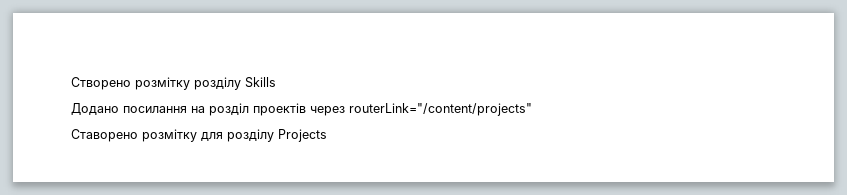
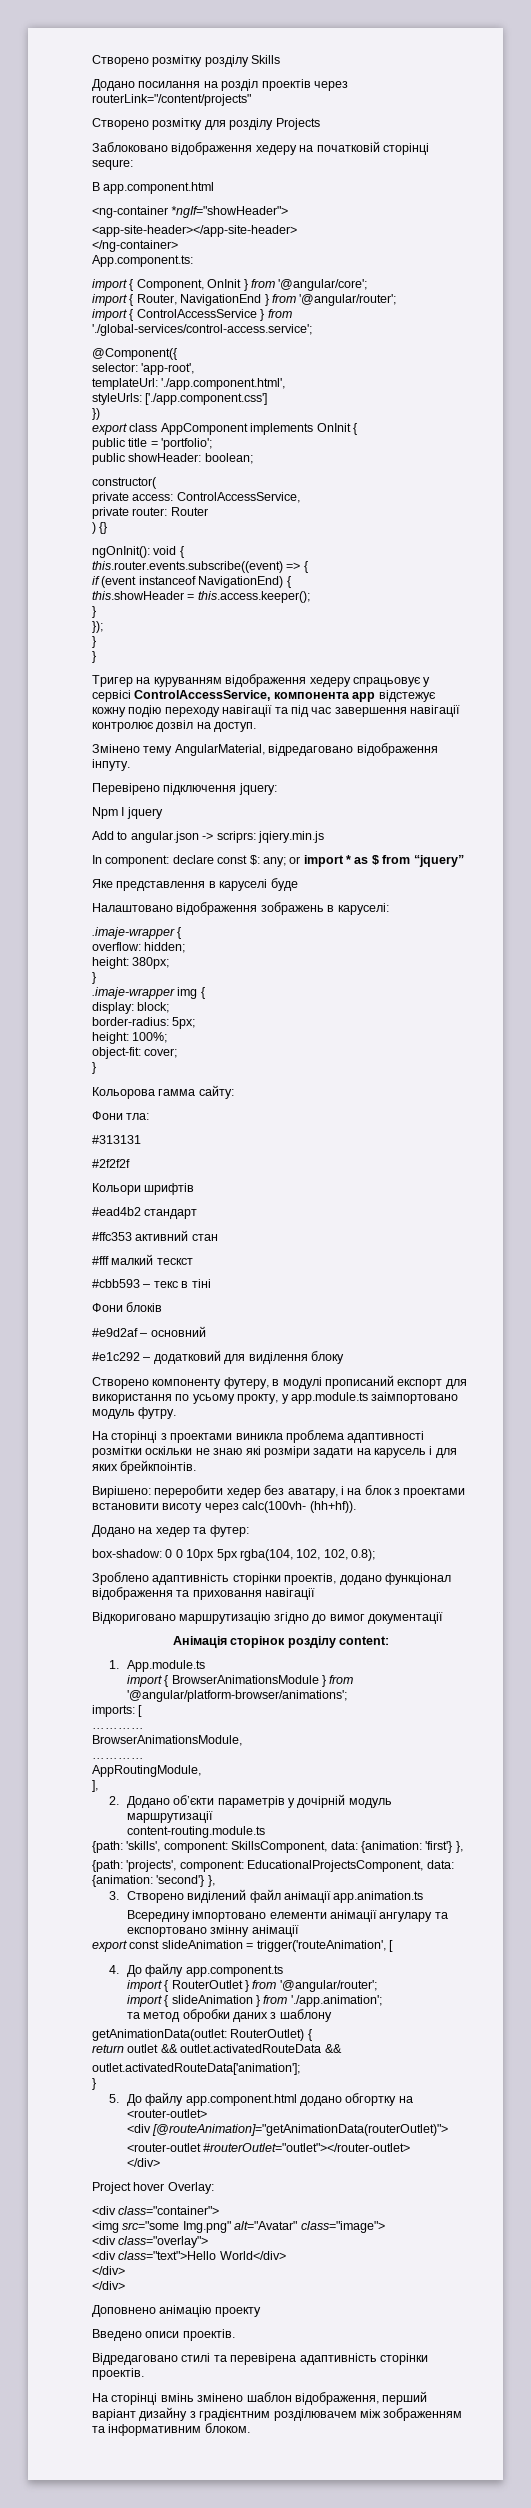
- Ставорено розмітку для розділу Projects
+ Створено розмітку для розділу Projects
+ Заблоковано відображення хедеру на початковій сторінці sequre:
+ В app.component.html
+ <ng-container *ngIf="showHeader">
+ <app-site-header></app-site-header>
+ </ng-container>
+ App.component.ts:
+ import { Component, OnInit } from '@angular/core';
+ import { Router, NavigationEnd } from '@angular/router';
+ import { ControlAccessService } from './global-services/control-access.service';
+ @Component({
+ selector: 'app-root',
+ templateUrl: './app.component.html',
+ styleUrls: ['./app.component.css']
+ })
+ export class AppComponent implements OnInit {
+ public title = 'portfolio';
+ public showHeader: boolean;
+ constructor(
+ private access: ControlAccessService,
+ private router: Router
+ ) {}
+ ngOnInit(): void {
+ this.router.events.subscribe((event) => {
+ if (event instanceof NavigationEnd) {
+ this.showHeader = this.access.keeper();
+ }
+ });
+ }
+ }
+ Тригер на куруванням відображення хедеру спрацьовує у сервісі ControlAccessService, компонента app відстежує кожну подію переходу навігації та під час завершення навігації контролює дозвіл на доступ.
+ Змінено тему AngularMaterial, відредаговано відображення інпуту.
+ Перевірено підключення jquery:
+ Npm I jquery
+ Add to angular.json -> scriprs: jqiery.min.js
+ In component: declare const $: any; or import * as $ from “jquery”
+ Яке представлення в каруселі буде
+ Налаштовано відображення зображень в каруселі:
+ .imaje-wrapper {
+ overflow: hidden;
+ height: 380px;
+ }
+ .imaje-wrapper img {
+ display: block;
+ border-radius: 5px;
+ height: 100%;
+ object-fit: cover;
+ }
+ Кольорова гамма сайту:
+ Фони тла:
+ #313131
+ #2f2f2f
+ Кольори шрифтів
+ #ead4b2 стандарт
+ #ffc353 активний стан
+ #fff малкий тескст
+ #cbb593 – текс в тіні
+ Фони блоків
+ #e9d2af – основний
+ #e1c292 – додатковий для виділення блоку
+ Створено компоненту футеру, в модулі прописаний експорт для використання по усьому прокту, у app.module.ts заімпортовано модуль футру.
+ На сторінці з проектами виникла проблема адаптивності розмітки оскільки не знаю які розміри задати на карусель і для яких брейкпоінтів.
+ Вирішено: переробити хедер без аватару, і на блок з проектами встановити висоту через calc(100vh- (hh+hf)).
+ Додано на хедер та футер:
+ box-shadow: 0 0 10px 5px rgba(104, 102, 102, 0.8);
+ Зроблено адаптивність сторінки проектів, додано функціонал відображення та приховання навігації
+ Відкориговано маршрутизацію згідно до вимог документації
+ Анімація сторінок розділу content:
+ 1. App.module.ts
+ import { BrowserAnimationsModule } from '@angular/platform-browser/animations';
+ imports: [
+ …………
+ BrowserAnimationsModule,
+ …………
+ AppRoutingModule,
+ ],
+ 2. Додано об’єкти параметрів у дочірній модуль маршрутизації
+ content-routing.module.ts
+ {path: 'skills', component: SkillsComponent, data: {animation: 'first'} },
+ {path: 'projects', component: EducationalProjectsComponent, data: {animation: 'second'} },
+ 3. Створено виділений файл анімації app.animation.ts
+ Всередину імпортовано елементи анімації ангулару та експортовано змінну анімації
+ export const slideAnimation = trigger('routeAnimation', [
+ 4. До файлу app.component.ts
+ import { RouterOutlet } from '@angular/router';
+ import { slideAnimation } from './app.animation';
+ та метод обробки даних з шаблону
+ getAnimationData(outlet: RouterOutlet) {
+ return outlet && outlet.activatedRouteData &&
+ outlet.activatedRouteData['animation'];
+ }
+ 5. До файлу app.component.html додано обгортку на <router-outlet>
+ <div [@routeAnimation]="getAnimationData(routerOutlet)">
+ <router-outlet #routerOutlet="outlet"></router-outlet>
+ </div>
+ Project hover Overlay:
+ <div class="container">
+ <img src="some Img.png" alt="Avatar" class="image">
+ <div class="overlay">
+ <div class="text">Hello World</div>
+ </div>
+ </div>
+ Доповнено анімацію проекту
+ Введено описи проектів.
+ Відредаговано стилі та перевірена адаптивність сторінки проектів.
+ На сторінці вмінь змінено шаблон відображення, перший варіант дизайну з градієнтним розділювачем між зображенням та інформативним блоком.

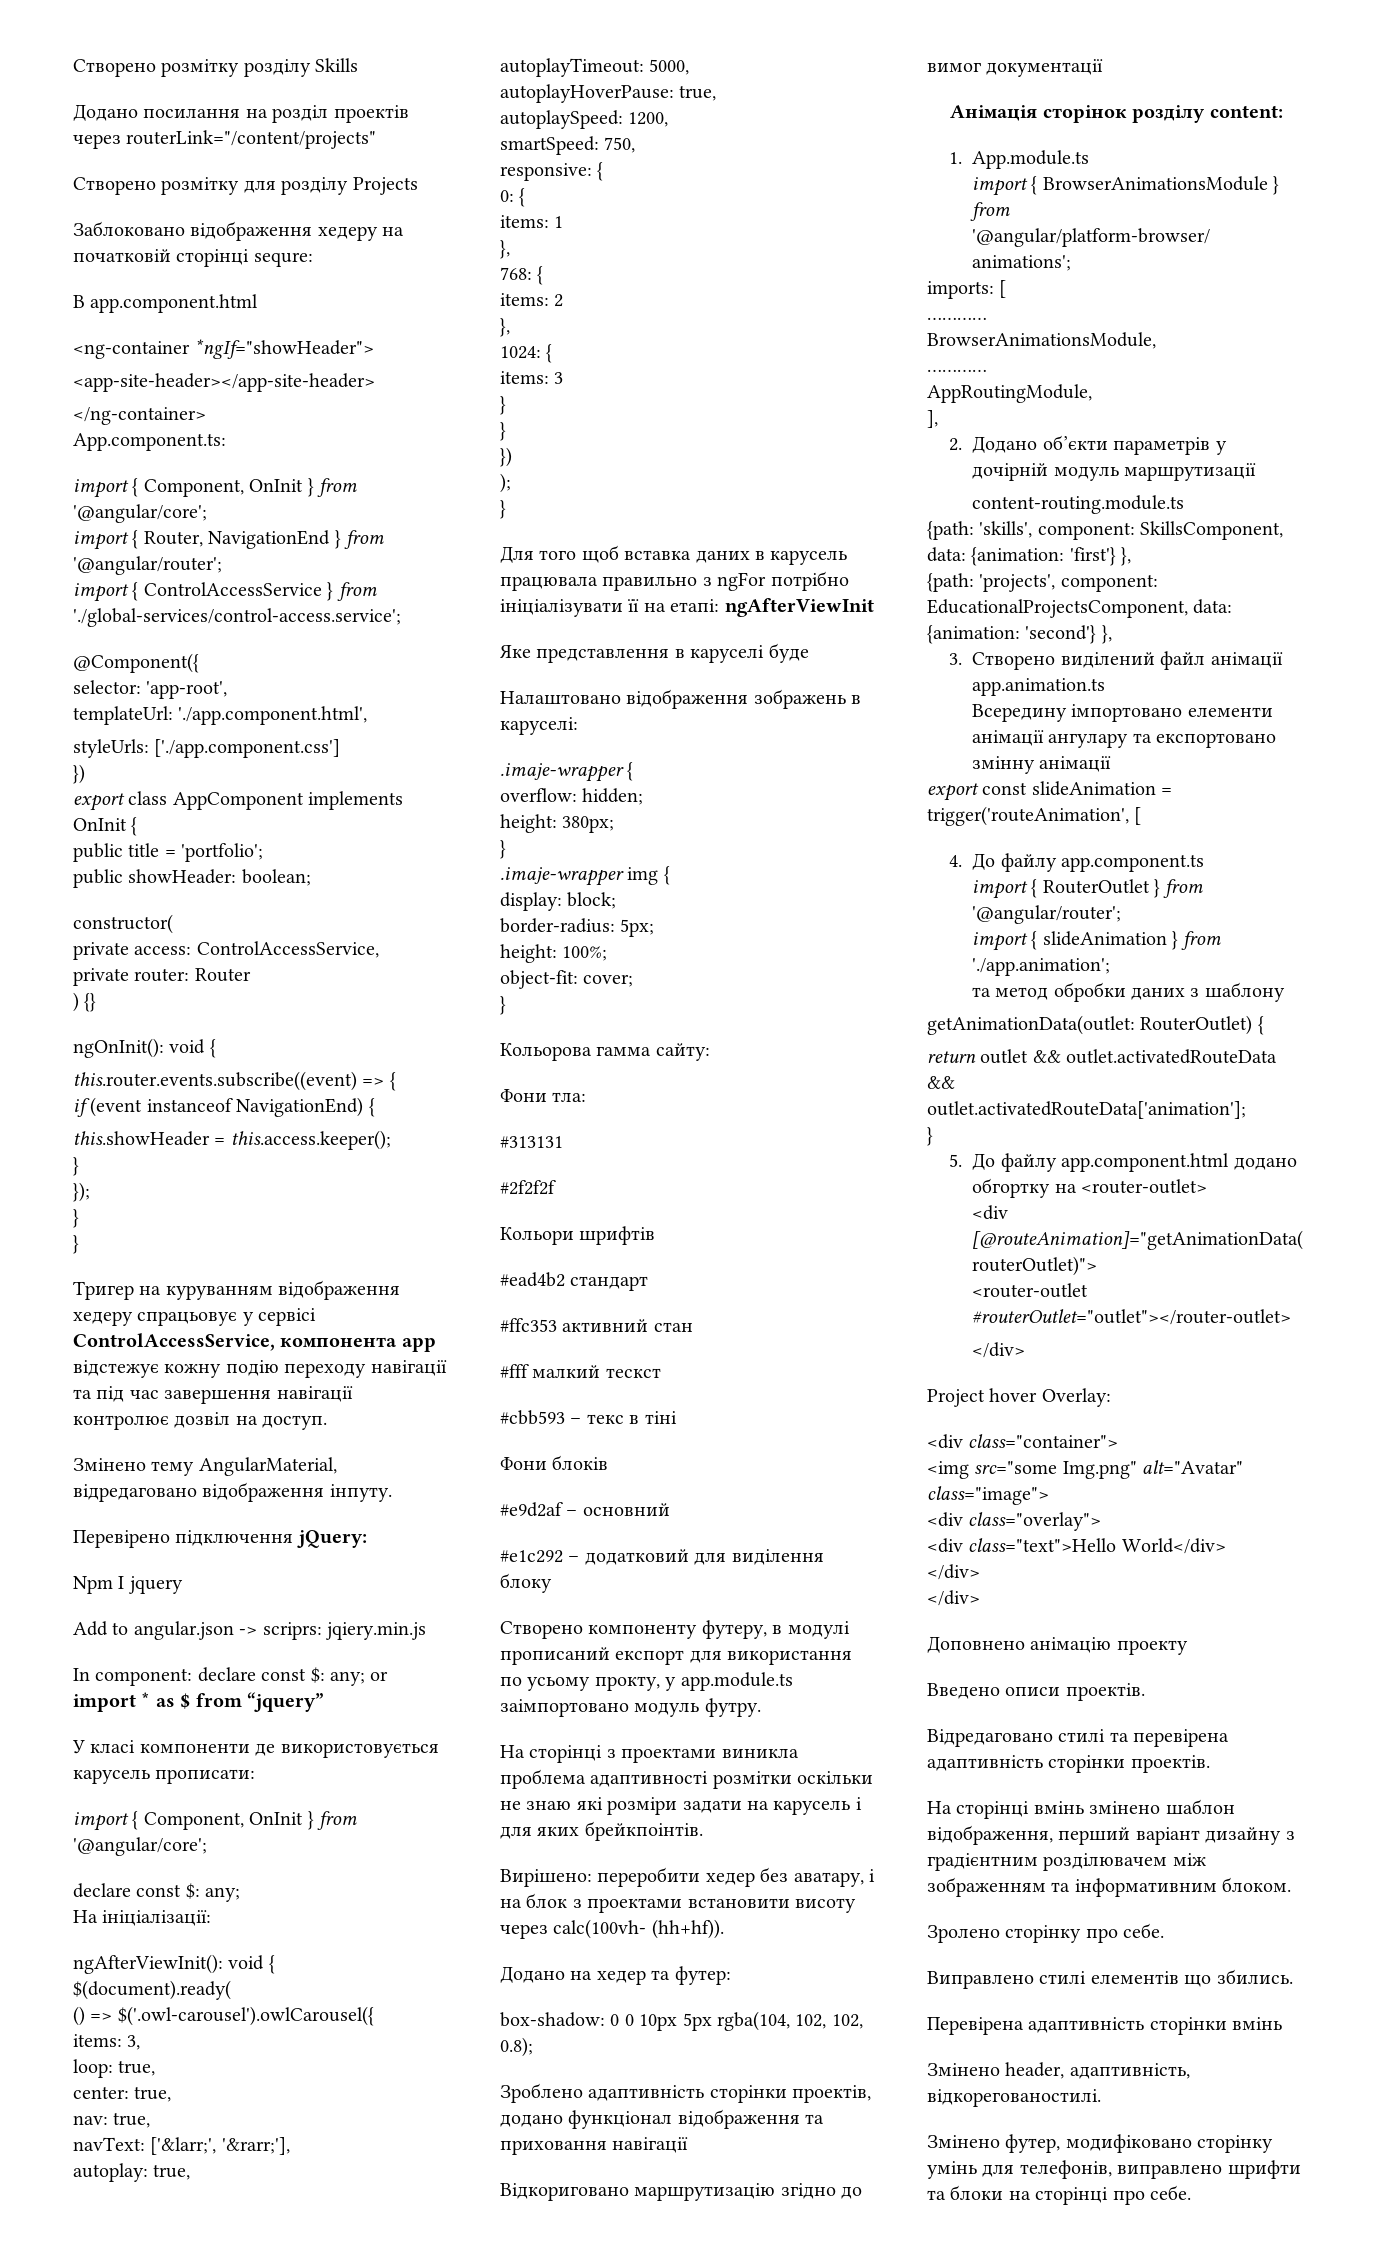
- Перевірено підключення jquery:
+ Перевірено підключення jQuery:
+ У класі компоненти де використовується карусель прописати:
+ import { Component, OnInit } from '@angular/core';
+ declare const $: any;
+ На ініціалізації:
+ ngAfterViewInit(): void {
+ $(document).ready(
+ () => $('.owl-carousel').owlCarousel({
+ items: 3,
+ loop: true,
+ center: true,
+ nav: true,
+ navText: ['&larr;', '&rarr;'],
+ autoplay: true,
+ autoplayTimeout: 5000,
+ autoplayHoverPause: true,
+ autoplaySpeed: 1200,
+ smartSpeed: 750,
+ responsive: {
+ 0: {
+ items: 1
+ },
+ 768: {
+ items: 2
+ },
+ 1024: {
+ items: 3
+ }
+ }
+ })
+ );
+ }
+ Для того щоб вставка даних в карусель працювала правильно з ngFor потрібно ініціалізувати її на етапі: ngAfterViewInit
+ Зролено сторінку про себе.
+ Виправлено стилі елементів що збились.
+ Перевірена адаптивність сторінки вмінь
+ Змінено header, адаптивність, відкорегованостилі.
+ Змінено футер, модифіковано сторінку умінь для телефонів, виправлено шрифти та блоки на сторінці про себе.

